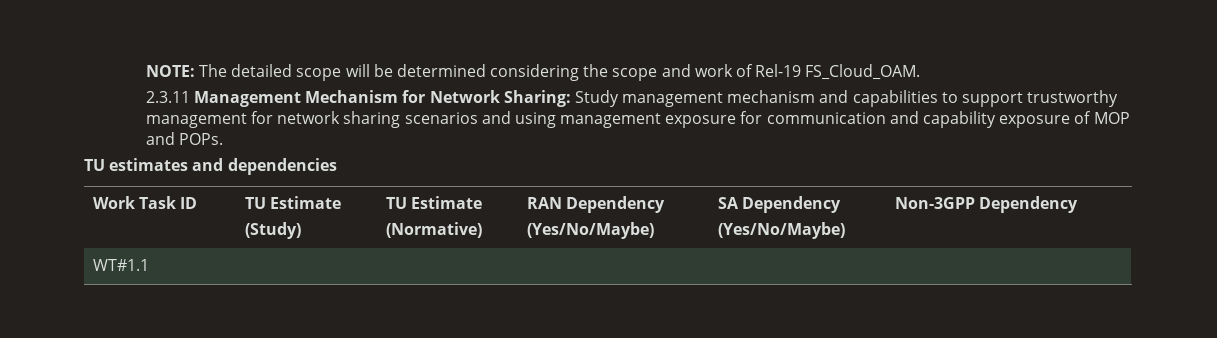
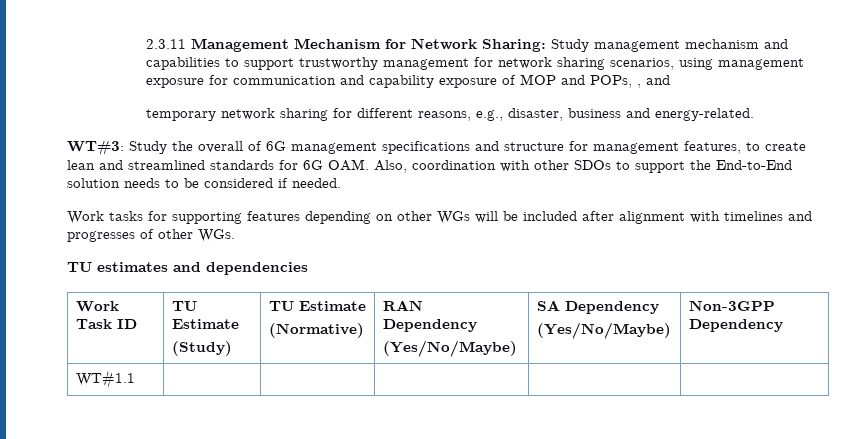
- NOTE: The detailed scope will be determined considering the scope and work of Rel-19 FS_Cloud_OAM.
- 2.3.11 Management Mechanism for Network Sharing: Study management mechanism and capabilities to support trustworthy management for network sharing scenarios and using management exposure for communication and capability exposure of MOP and POPs.
+ 2.3.11 Management Mechanism for Network Sharing: Study management mechanism and capabilities to support trustworthy management for network sharing scenarios, using management exposure for communication and capability exposure of MOP and POPs, , and
+ temporary network sharing for different reasons, e.g., disaster, business and energy-related.
+ WT#3: Study the overall of 6G management specifications and structure for management features, to create lean and streamlined standards for 6G OAM. Also, coordination with other SDOs to support the End-to-End solution needs to be considered if needed.
+ Work tasks for supporting features depending on other WGs will be included after alignment with timelines and progresses of other WGs.

